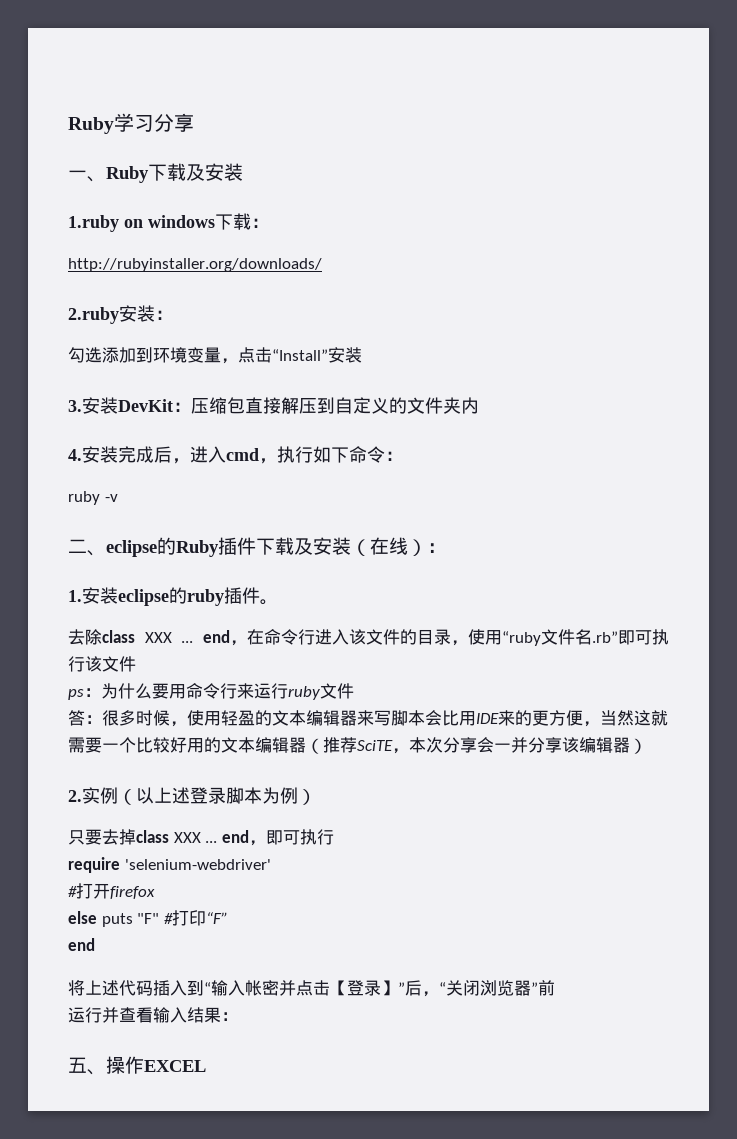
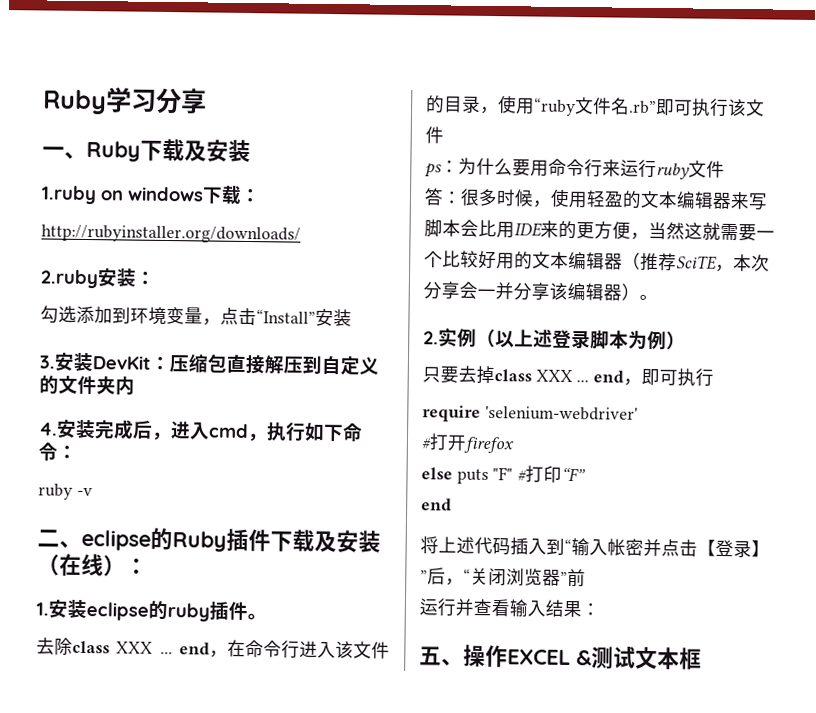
- 答：很多时候，使用轻盈的文本编辑器来写脚本会比用IDE来的更方便，当然这就需要一个比较好用的文本编辑器（推荐SciTE，本次分享会一并分享该编辑器）
+ 答：很多时候，使用轻盈的文本编辑器来写脚本会比用IDE来的更方便，当然这就需要一个比较好用的文本编辑器（推荐SciTE，本次分享会一并分享该编辑器）。
- 五、操作EXCEL
+ 五、操作EXCEL &测试文本框

